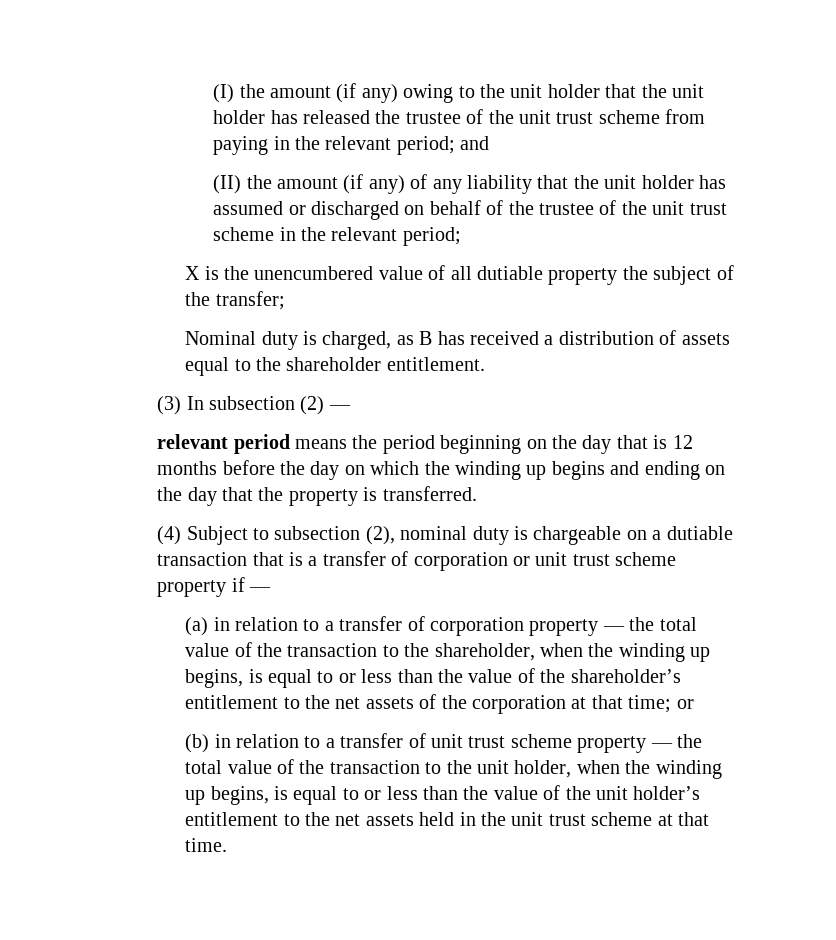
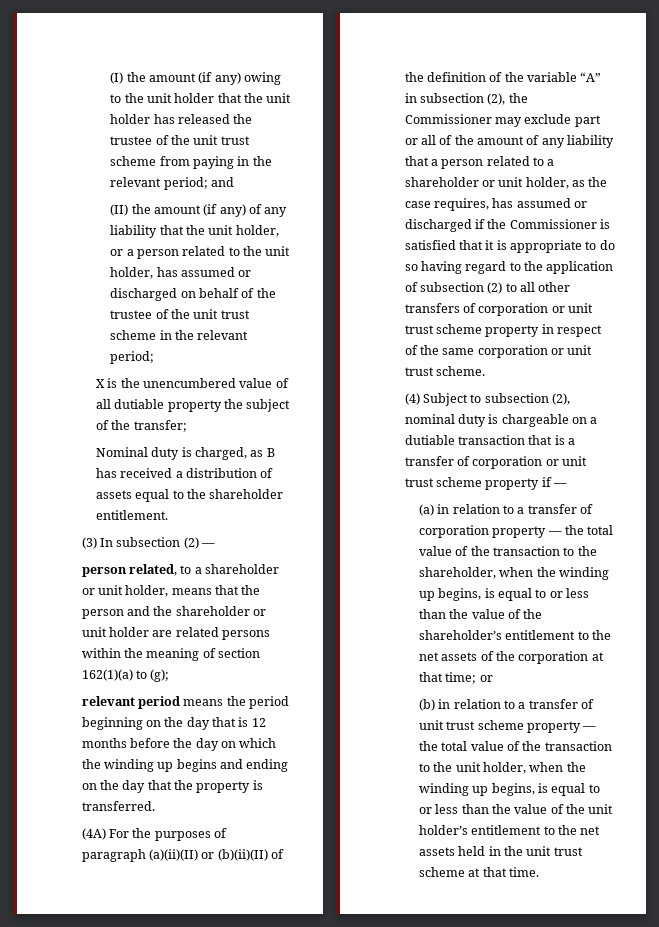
- (II) the amount (if any) of any liability that the unit holder has assumed or discharged on behalf of the trustee of the unit trust scheme in the relevant period;
+ (II) the amount (if any) of any liability that the unit holder, or a person related to the unit holder, has assumed or discharged on behalf of the trustee of the unit trust scheme in the relevant period;
+ person related, to a shareholder or unit holder, means that the person and the shareholder or unit holder are related persons within the meaning of section 162(1)(a) to (g);
+ (4A) For the purposes of paragraph (a)(ii)(II) or (b)(ii)(II) of the definition of the variable “A” in subsection (2), the Commissioner may exclude part or all of the amount of any liability that a person related to a shareholder or unit holder, as the case requires, has assumed or discharged if the Commissioner is satisfied that it is appropriate to do so having regard to the application of subsection (2) to all other transfers of corporation or unit trust scheme property in respect of the same corporation or unit trust scheme.

